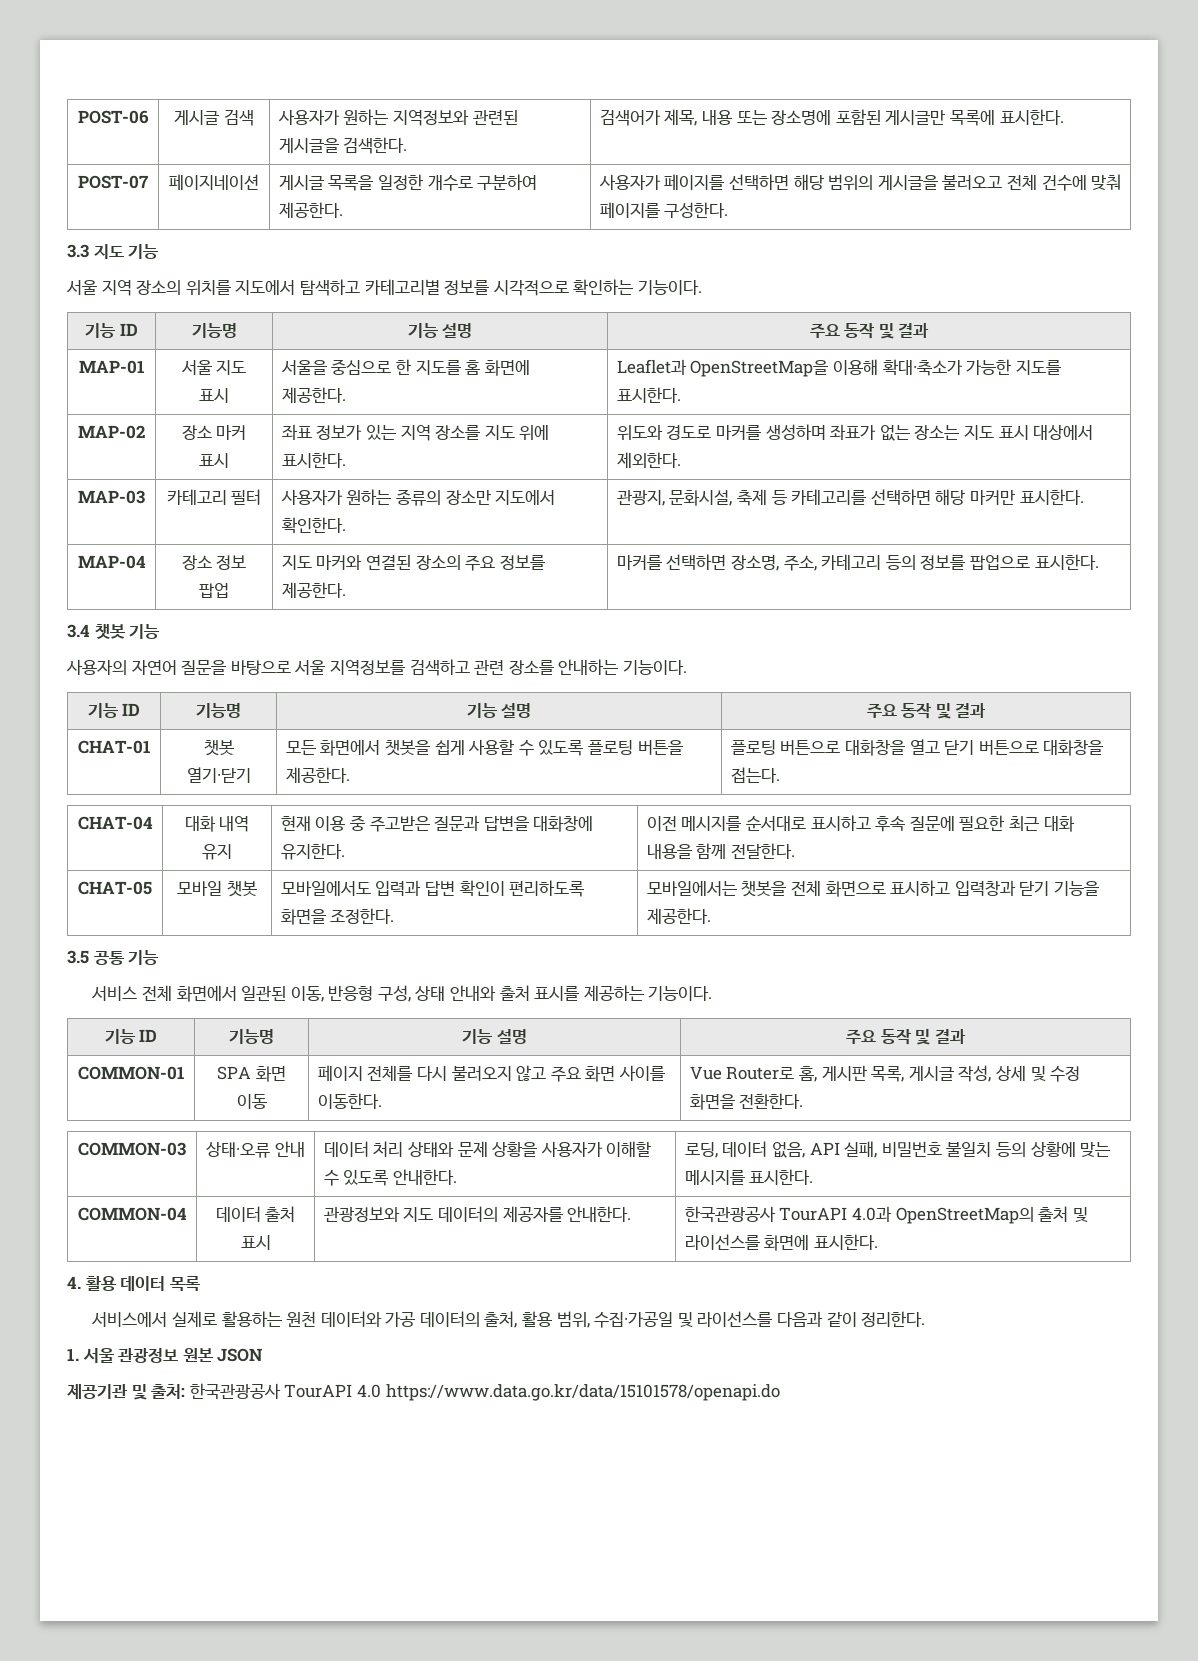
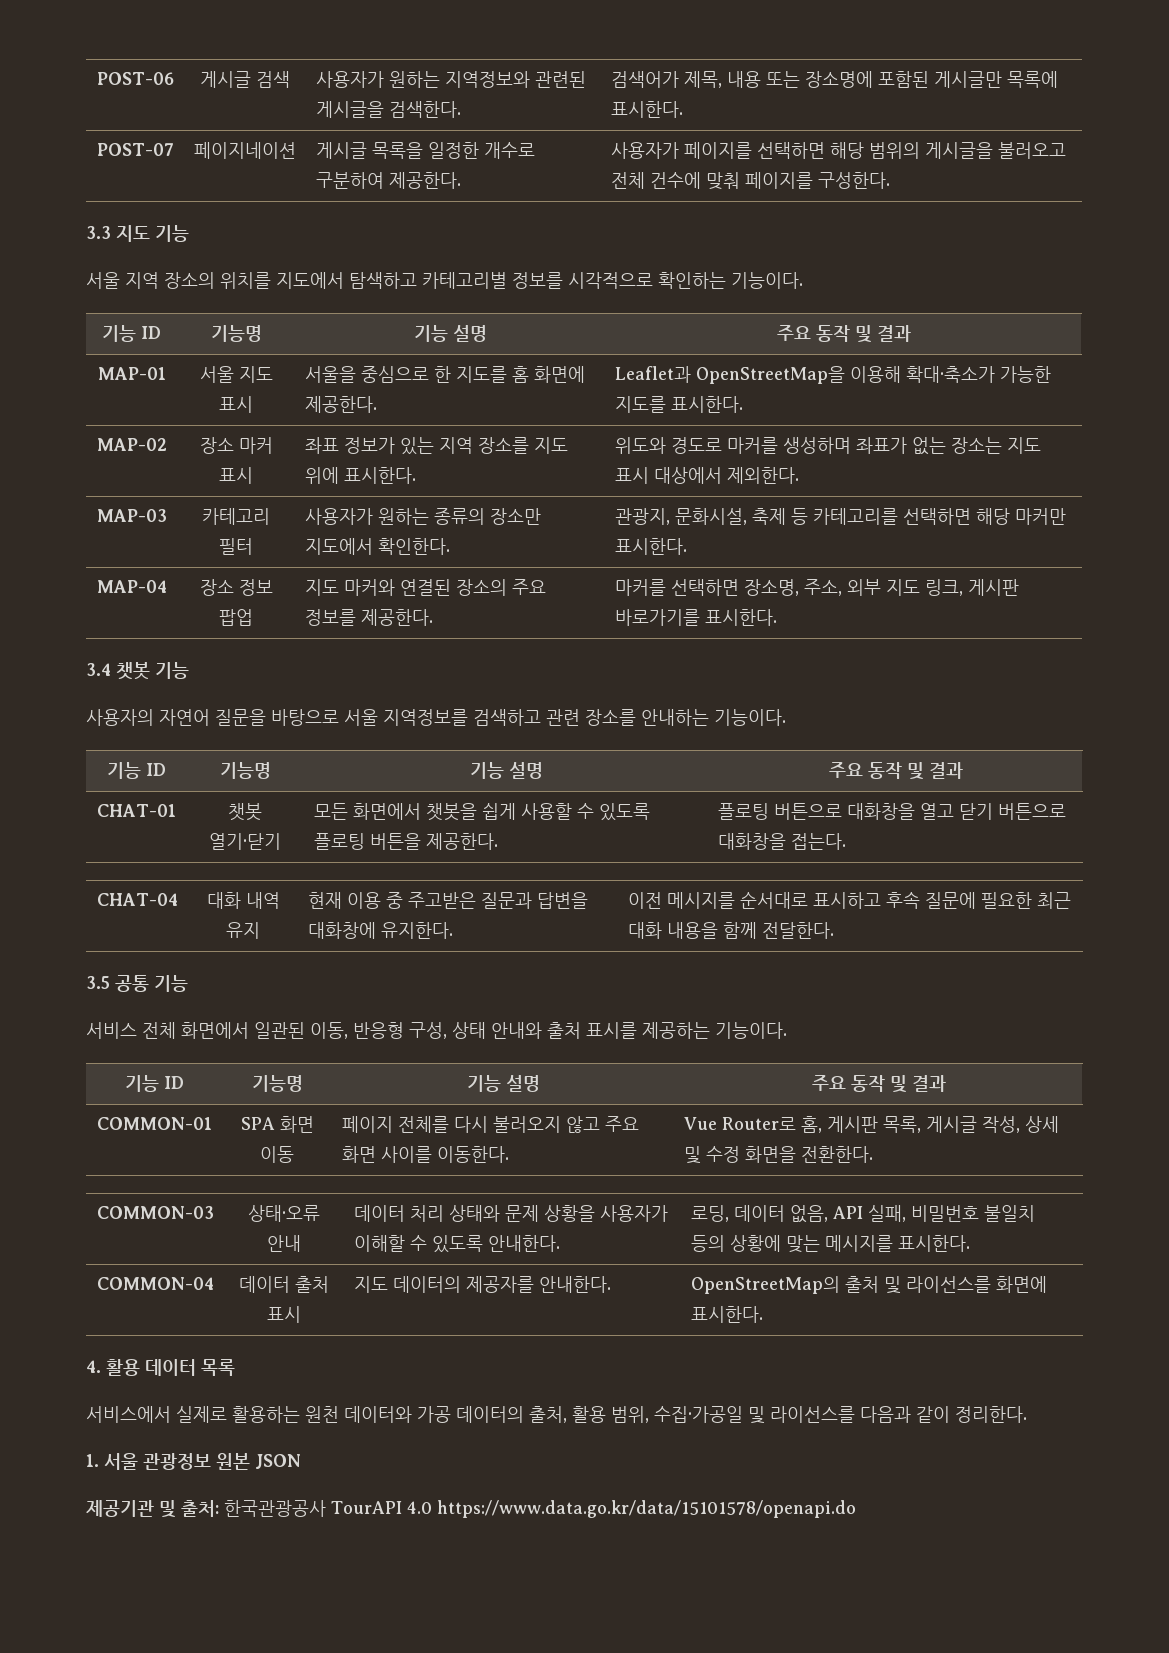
- MAP-04 | 장소 정보 팝업 | 지도 마커와 연결된 장소의 주요 정보를 제공한다. | 마커를 선택하면 장소명, 주소, 카테고리 등의 정보를 팝업으로 표시한다.
+ MAP-04 | 장소 정보 팝업 | 지도 마커와 연결된 장소의 주요 정보를 제공한다. | 마커를 선택하면 장소명, 주소, 외부 지도 링크, 게시판 바로가기를 표시한다.
- CHAT-05 | 모바일 챗봇 | 모바일에서도 입력과 답변 확인이 편리하도록 화면을 조정한다. | 모바일에서는 챗봇을 전체 화면으로 표시하고 입력창과 닫기 기능을 제공한다.
- COMMON-04 | 데이터 출처 표시 | 관광정보와 지도 데이터의 제공자를 안내한다. | 한국관광공사 TourAPI 4.0과 OpenStreetMap의 출처 및 라이선스를 화면에 표시한다.
+ COMMON-04 | 데이터 출처 표시 | 지도 데이터의 제공자를 안내한다. | OpenStreetMap의 출처 및 라이선스를 화면에 표시한다.

